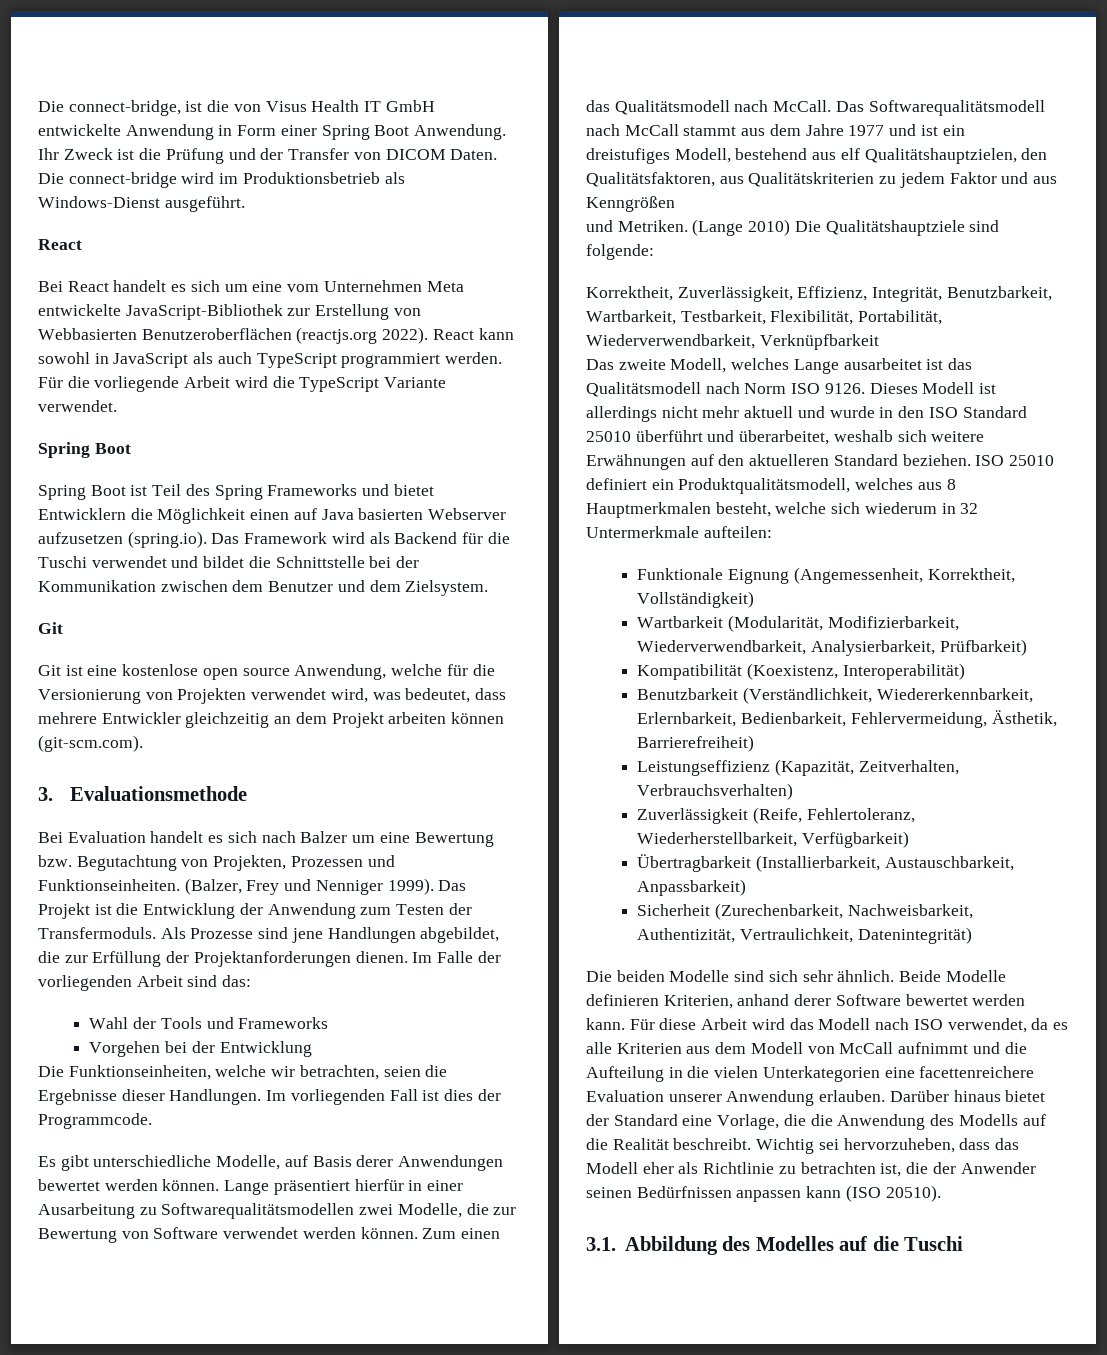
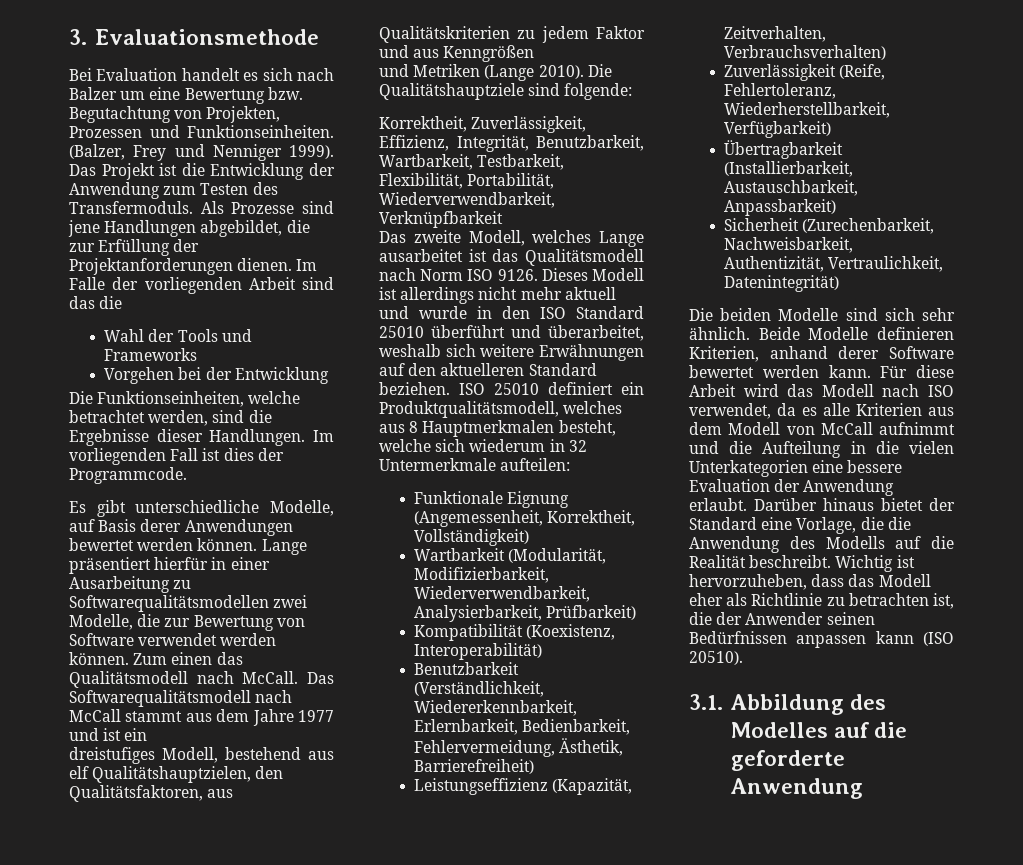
- Die connect-bridge, ist die von Visus Health IT GmbH entwickelte Anwendung in Form einer Spring Boot Anwendung. Ihr Zweck ist die Prüfung und der Transfer von DICOM Daten. Die connect-bridge wird im Produktionsbetrieb als Windows-Dienst ausgeführt.
- React
- Bei React handelt es sich um eine vom Unternehmen Meta entwickelte JavaScript-Bibliothek zur Erstellung von Webbasierten Benutzeroberflächen (reactjs.org 2022). React kann sowohl in JavaScript als auch TypeScript programmiert werden. Für die vorliegende Arbeit wird die TypeScript Variante verwendet.
- Spring Boot
- Spring Boot ist Teil des Spring Frameworks und bietet Entwicklern die Möglichkeit einen auf Java basierten Webserver aufzusetzen (spring.io). Das Framework wird als Backend für die Tuschi verwendet und bildet die Schnittstelle bei der Kommunikation zwischen dem Benutzer und dem Zielsystem.
- Git
- Git ist eine kostenlose open source Anwendung, welche für die Versionierung von Projekten verwendet wird, was bedeutet, dass mehrere Entwickler gleichzeitig an dem Projekt arbeiten können (git-scm.com).
- Das Projekt ist die Entwicklung der Anwendung zum Testen der Transfermoduls.
+ Das Projekt ist die Entwicklung der Anwendung zum Testen des Transfermoduls.
- Im Falle der vorliegenden Arbeit sind das:
+ Im Falle der vorliegenden Arbeit sind das die
- Die Funktionseinheiten, welche wir betrachten, seien die Ergebnisse dieser Handlungen.
+ Die Funktionseinheiten, welche betrachtet werden, sind die Ergebnisse dieser Handlungen.
- und Metriken. (Lange 2010) Die Qualitätshauptziele sind folgende:
+ und Metriken (Lange 2010). Die Qualitätshauptziele sind folgende:
- Für diese Arbeit wird das Modell nach ISO verwendet, da es alle Kriterien aus dem Modell von McCall aufnimmt und die Aufteilung in die vielen Unterkategorien eine facettenreichere Evaluation unserer Anwendung erlauben.
+ Für diese Arbeit wird das Modell nach ISO verwendet, da es alle Kriterien aus dem Modell von McCall aufnimmt und die Aufteilung in die vielen Unterkategorien eine bessere Evaluation der Anwendung erlaubt.
- Wichtig sei hervorzuheben, dass das Modell eher als Richtlinie zu betrachten ist, die der Anwender seinen Bedürfnissen anpassen kann (ISO 20510).
+ Wichtig ist hervorzuheben, dass das Modell eher als Richtlinie zu betrachten ist, die der Anwender seinen Bedürfnissen anpassen kann (ISO 20510).
- 3.1. Abbildung des Modelles auf die Tuschi
+ 3.1. Abbildung des Modelles auf die geforderte Anwendung

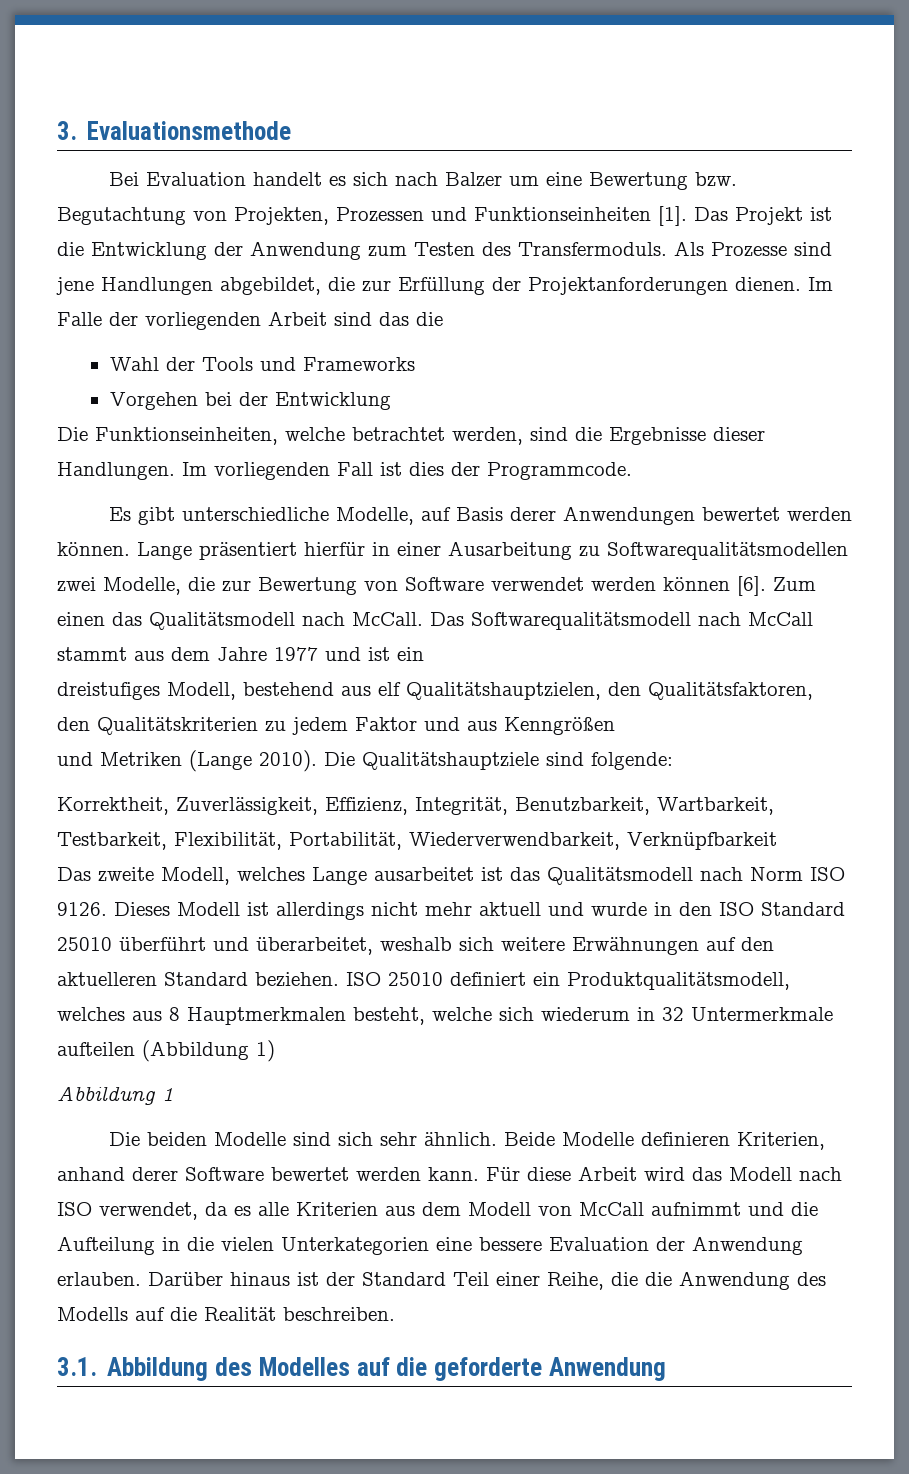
- Bei Evaluation handelt es sich nach Balzer um eine Bewertung bzw. Begutachtung von Projekten, Prozessen und Funktionseinheiten. (Balzer, Frey und Nenniger 1999).
+ Bei Evaluation handelt es sich nach Balzer um eine Bewertung bzw. Begutachtung von Projekten, Prozessen und Funktionseinheiten [1].
- Lange präsentiert hierfür in einer Ausarbeitung zu Softwarequalitätsmodellen zwei Modelle, die zur Bewertung von Software verwendet werden können.
+ Lange präsentiert hierfür in einer Ausarbeitung zu Softwarequalitätsmodellen zwei Modelle, die zur Bewertung von Software verwendet werden können [6].
- dreistufiges Modell, bestehend aus elf Qualitätshauptzielen, den Qualitätsfaktoren, aus Qualitätskriterien zu jedem Faktor und aus Kenngrößen
+ dreistufiges Modell, bestehend aus elf Qualitätshauptzielen, den Qualitätsfaktoren, den Qualitätskriterien zu jedem Faktor und aus Kenngrößen
- ISO 25010 definiert ein Produktqualitätsmodell, welches aus 8 Hauptmerkmalen besteht, welche sich wiederum in 32 Untermerkmale aufteilen:
- Funktionale Eignung (Angemessenheit, Korrektheit, Vollständigkeit)
- Wartbarkeit (Modularität, Modifizierbarkeit, Wiederverwendbarkeit, Analysierbarkeit, Prüfbarkeit)
- Kompatibilität (Koexistenz, Interoperabilität)
- Benutzbarkeit (Verständlichkeit, Wiedererkennbarkeit, Erlernbarkeit, Bedienbarkeit, Fehlervermeidung, Ästhetik, Barrierefreiheit)
- Leistungseffizienz (Kapazität, Zeitverhalten, Verbrauchsverhalten)
- Zuverlässigkeit (Reife, Fehlertoleranz, Wiederherstellbarkeit, Verfügbarkeit)
- Übertragbarkeit (Installierbarkeit, Austauschbarkeit, Anpassbarkeit)
- Sicherheit (Zurechenbarkeit, Nachweisbarkeit, Authentizität, Vertraulichkeit, Datenintegrität)
+ ISO 25010 definiert ein Produktqualitätsmodell, welches aus 8 Hauptmerkmalen besteht, welche sich wiederum in 32 Untermerkmale aufteilen (Abbildung 1)
+ Abbildung 1
- Für diese Arbeit wird das Modell nach ISO verwendet, da es alle Kriterien aus dem Modell von McCall aufnimmt und die Aufteilung in die vielen Unterkategorien eine bessere Evaluation der Anwendung erlaubt.
+ Für diese Arbeit wird das Modell nach ISO verwendet, da es alle Kriterien aus dem Modell von McCall aufnimmt und die Aufteilung in die vielen Unterkategorien eine bessere Evaluation der Anwendung erlauben.
- Darüber hinaus bietet der Standard eine Vorlage, die die Anwendung des Modells auf die Realität beschreibt. Wichtig ist hervorzuheben, dass das Modell eher als Richtlinie zu betrachten ist, die der Anwender seinen Bedürfnissen anpassen kann (ISO 20510).
+ Darüber hinaus ist der Standard Teil einer Reihe, die die Anwendung des Modells auf die Realität beschreiben.

